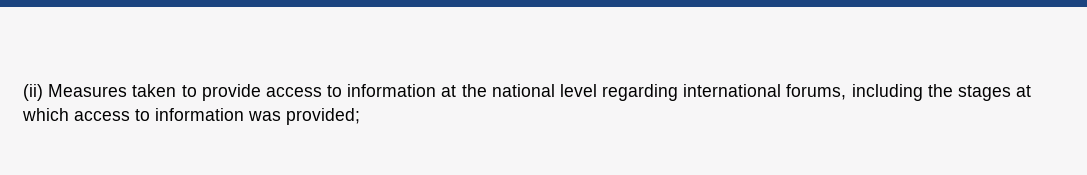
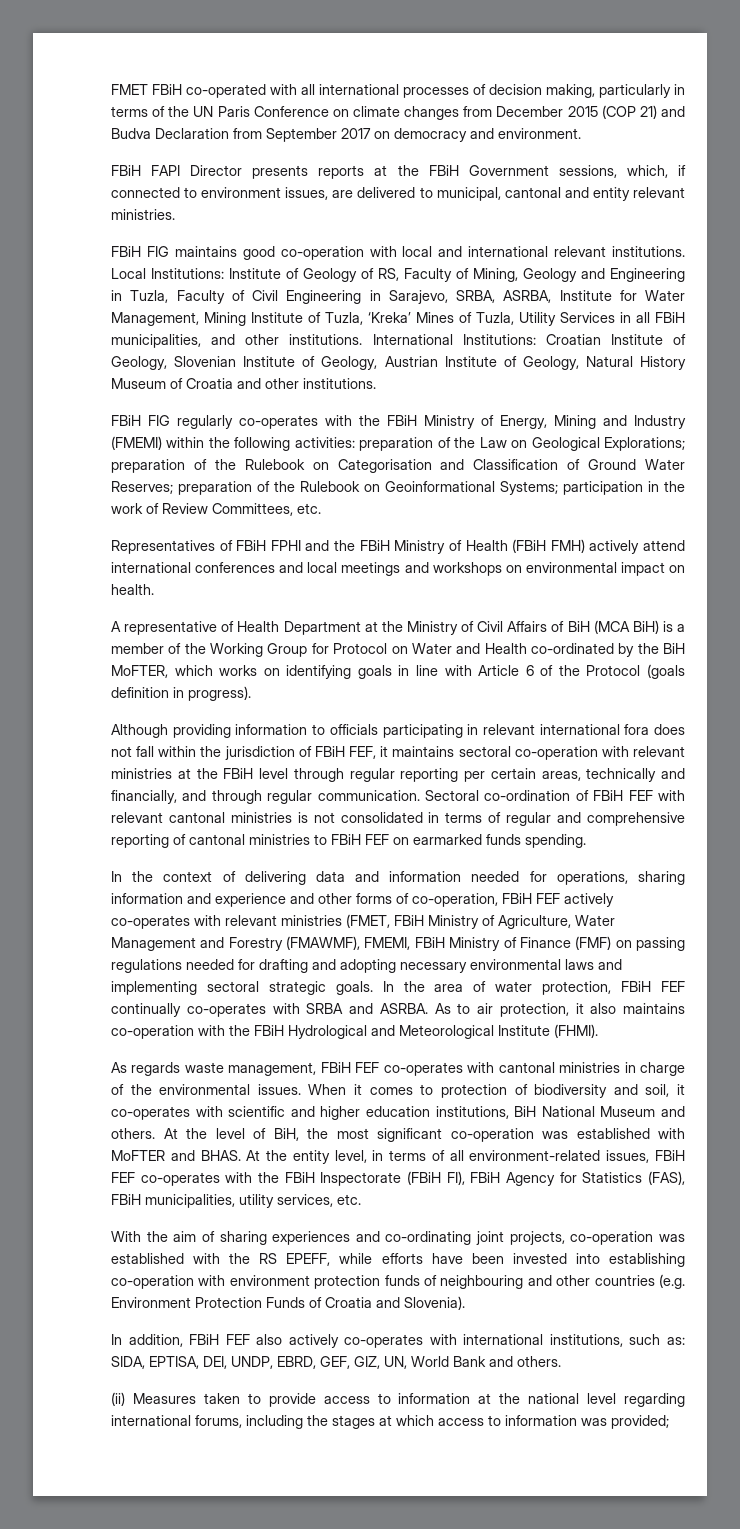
+ FMET FBiH co-operated with all international processes of decision making, particularly in terms of the UN Paris Conference on climate changes from December 2015 (COP 21) and Budva Declaration from September 2017 on democracy and environment.
+ FBiH FAPI Director presents reports at the FBiH Government sessions, which, if connected to environment issues, are delivered to municipal, cantonal and entity relevant ministries.
+ FBiH FIG maintains good co-operation with local and international relevant institutions. Local Institutions: Institute of Geology of RS, Faculty of Mining, Geology and Engineering in Tuzla, Faculty of Civil Engineering in Sarajevo, SRBA, ASRBA, Institute for Water Management, Mining Institute of Tuzla, ‘Kreka’ Mines of Tuzla, Utility Services in all FBiH municipalities, and other institutions. International Institutions: Croatian Institute of Geology, Slovenian Institute of Geology, Austrian Institute of Geology, Natural History Museum of Croatia and other institutions.
+ FBiH FIG regularly co-operates with the FBiH Ministry of Energy, Mining and Industry (FMEMI) within the following activities: preparation of the Law on Geological Explorations; preparation of the Rulebook on Categorisation and Classification of Ground Water Reserves; preparation of the Rulebook on Geoinformational Systems; participation in the work of Review Committees, etc.
+ Representatives of FBiH FPHI and the FBiH Ministry of Health (FBiH FMH) actively attend international conferences and local meetings and workshops on environmental impact on health.
+ A representative of Health Department at the Ministry of Civil Affairs of BiH (MCA BiH) is a member of the Working Group for Protocol on Water and Health co-ordinated by the BiH MoFTER, which works on identifying goals in line with Article 6 of the Protocol (goals definition in progress).
+ Although providing information to officials participating in relevant international fora does not fall within the jurisdiction of FBiH FEF, it maintains sectoral co-operation with relevant ministries at the FBiH level through regular reporting per certain areas, technically and financially, and through regular communication. Sectoral co-ordination of FBiH FEF with relevant cantonal ministries is not consolidated in terms of regular and comprehensive reporting of cantonal ministries to FBiH FEF on earmarked funds spending.
+ In the context of delivering data and information needed for operations, sharing information and experience and other forms of co-operation, FBiH FEF actively co-operates with relevant ministries (FMET, FBiH Ministry of Agriculture, Water Management and Forestry (FMAWMF), FMEMI, FBiH Ministry of Finance (FMF) on passing regulations needed for drafting and adopting necessary environmental laws and implementing sectoral strategic goals. In the area of water protection, FBiH FEF continually co-operates with SRBA and ASRBA. As to air protection, it also maintains co-operation with the FBiH Hydrological and Meteorological Institute (FHMI).
+ As regards waste management, FBiH FEF co-operates with cantonal ministries in charge of the environmental issues. When it comes to protection of biodiversity and soil, it co-operates with scientific and higher education institutions, BiH National Museum and others. At the level of BiH, the most significant co-operation was established with MoFTER and BHAS. At the entity level, in terms of all environment-related issues, FBiH FEF co-operates with the FBiH Inspectorate (FBiH FI), FBiH Agency for Statistics (FAS), FBiH municipalities, utility services, etc.
+ With the aim of sharing experiences and co-ordinating joint projects, co-operation was established with the RS EPEFF, while efforts have been invested into establishing co-operation with environment protection funds of neighbouring and other countries (e.g. Environment Protection Funds of Croatia and Slovenia).
+ In addition, FBiH FEF also actively co-operates with international institutions, such as: SIDA, EPTISA, DEI, UNDP, EBRD, GEF, GIZ, UN, World Bank and others.

